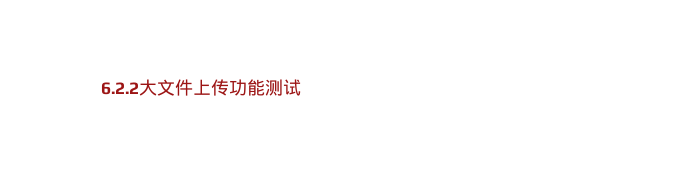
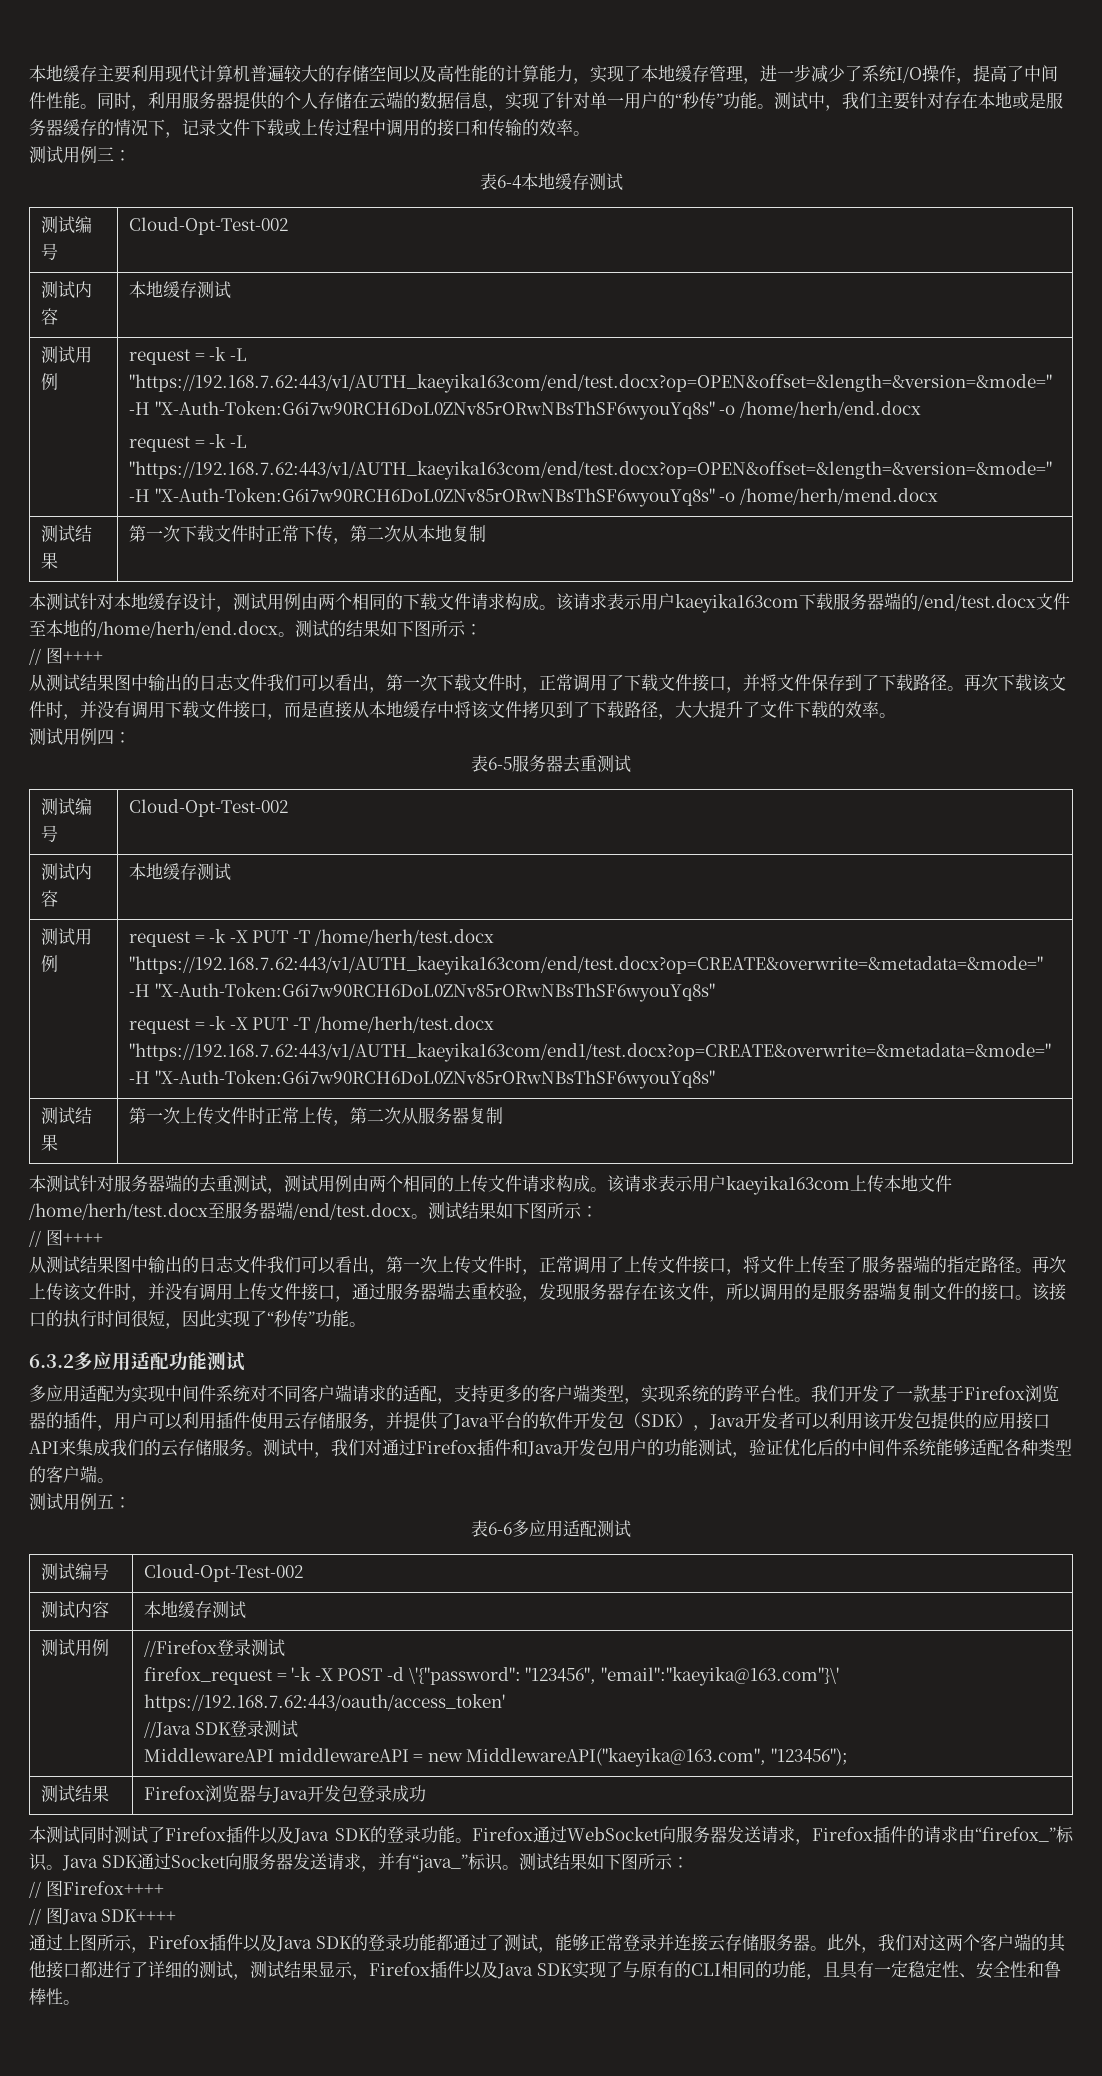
- 6.2.2大文件上传功能测试
+ 本地缓存主要利用现代计算机普遍较大的存储空间以及高性能的计算能力，实现了本地缓存管理，进一步减少了系统I/O操作，提高了中间件性能。同时，利用服务器提供的个人存储在云端的数据信息，实现了针对单一用户的“秒传”功能。测试中，我们主要针对存在本地或是服务器缓存的情况下，记录文件下载或上传过程中调用的接口和传输的效率。
+ 测试用例三：
+ 表6-4本地缓存测试
+ 测试编号 | Cloud-Opt-Test-002
+ 测试内容 | 本地缓存测试
+ 测试用例 | request = -k -L "https://192.168.7.62:443/v1/AUTH_kaeyika163com/end/test.docx?op=OPEN&offset=&length=&version=&mode=" -H "X-Auth-Token:G6i7w90RCH6DoL0ZNv85rORwNBsThSF6wyouYq8s" -o /home/herh/end.docx
+ request = -k -L "https://192.168.7.62:443/v1/AUTH_kaeyika163com/end/test.docx?op=OPEN&offset=&length=&version=&mode=" -H "X-Auth-Token:G6i7w90RCH6DoL0ZNv85rORwNBsThSF6wyouYq8s" -o /home/herh/mend.docx
+ 测试结果 | 第一次下载文件时正常下传，第二次从本地复制
+ 本测试针对本地缓存设计，测试用例由两个相同的下载文件请求构成。该请求表示用户kaeyika163com下载服务器端的/end/test.docx文件至本地的/home/herh/end.docx。测试的结果如下图所示：
+ // 图++++
+ 从测试结果图中输出的日志文件我们可以看出，第一次下载文件时，正常调用了下载文件接口，并将文件保存到了下载路径。再次下载该文件时，并没有调用下载文件接口，而是直接从本地缓存中将该文件拷贝到了下载路径，大大提升了文件下载的效率。
+ 测试用例四：
+ 表6-5服务器去重测试
+ 测试编号 | Cloud-Opt-Test-002
+ 测试内容 | 本地缓存测试
+ 测试用例 | request = -k -X PUT -T /home/herh/test.docx "https://192.168.7.62:443/v1/AUTH_kaeyika163com/end/test.docx?op=CREATE&overwrite=&metadata=&mode=" -H "X-Auth-Token:G6i7w90RCH6DoL0ZNv85rORwNBsThSF6wyouYq8s"
+ request = -k -X PUT -T /home/herh/test.docx "https://192.168.7.62:443/v1/AUTH_kaeyika163com/end1/test.docx?op=CREATE&overwrite=&metadata=&mode=" -H "X-Auth-Token:G6i7w90RCH6DoL0ZNv85rORwNBsThSF6wyouYq8s"
+ 测试结果 | 第一次上传文件时正常上传，第二次从服务器复制
+ 本测试针对服务器端的去重测试，测试用例由两个相同的上传文件请求构成。该请求表示用户kaeyika163com上传本地文件/home/herh/test.docx至服务器端/end/test.docx。测试结果如下图所示：
+ // 图++++
+ 从测试结果图中输出的日志文件我们可以看出，第一次上传文件时，正常调用了上传文件接口，将文件上传至了服务器端的指定路径。再次上传该文件时，并没有调用上传文件接口，通过服务器端去重校验，发现服务器存在该文件，所以调用的是服务器端复制文件的接口。该接口的执行时间很短，因此实现了“秒传”功能。
+ 6.3.2多应用适配功能测试
+ 多应用适配为实现中间件系统对不同客户端请求的适配，支持更多的客户端类型，实现系统的跨平台性。我们开发了一款基于Firefox浏览器的插件，用户可以利用插件使用云存储服务，并提供了Java平台的软件开发包（SDK），Java开发者可以利用该开发包提供的应用接口API来集成我们的云存储服务。测试中，我们对通过Firefox插件和Java开发包用户的功能测试，验证优化后的中间件系统能够适配各种类型的客户端。
+ 测试用例五：
+ 表6-6多应用适配测试
+ 测试编号 | Cloud-Opt-Test-002
+ 测试内容 | 本地缓存测试
+ 测试用例 | //Firefox登录测试
+ firefox_request = '-k -X POST -d \'{"password": "123456", "email":"kaeyika@163.com"}\' https://192.168.7.62:443/oauth/access_token'
+ //Java SDK登录测试
+ MiddlewareAPI middlewareAPI = new MiddlewareAPI("kaeyika@163.com", "123456");
+ 测试结果 | Firefox浏览器与Java开发包登录成功
+ 本测试同时测试了Firefox插件以及Java SDK的登录功能。Firefox通过WebSocket向服务器发送请求，Firefox插件的请求由“firefox_”标识。Java SDK通过Socket向服务器发送请求，并有“java_”标识。测试结果如下图所示：
+ // 图Firefox++++
+ // 图Java SDK++++
+ 通过上图所示，Firefox插件以及Java SDK的登录功能都通过了测试，能够正常登录并连接云存储服务器。此外，我们对这两个客户端的其他接口都进行了详细的测试，测试结果显示，Firefox插件以及Java SDK实现了与原有的CLI相同的功能，且具有一定稳定性、安全性和鲁棒性。

